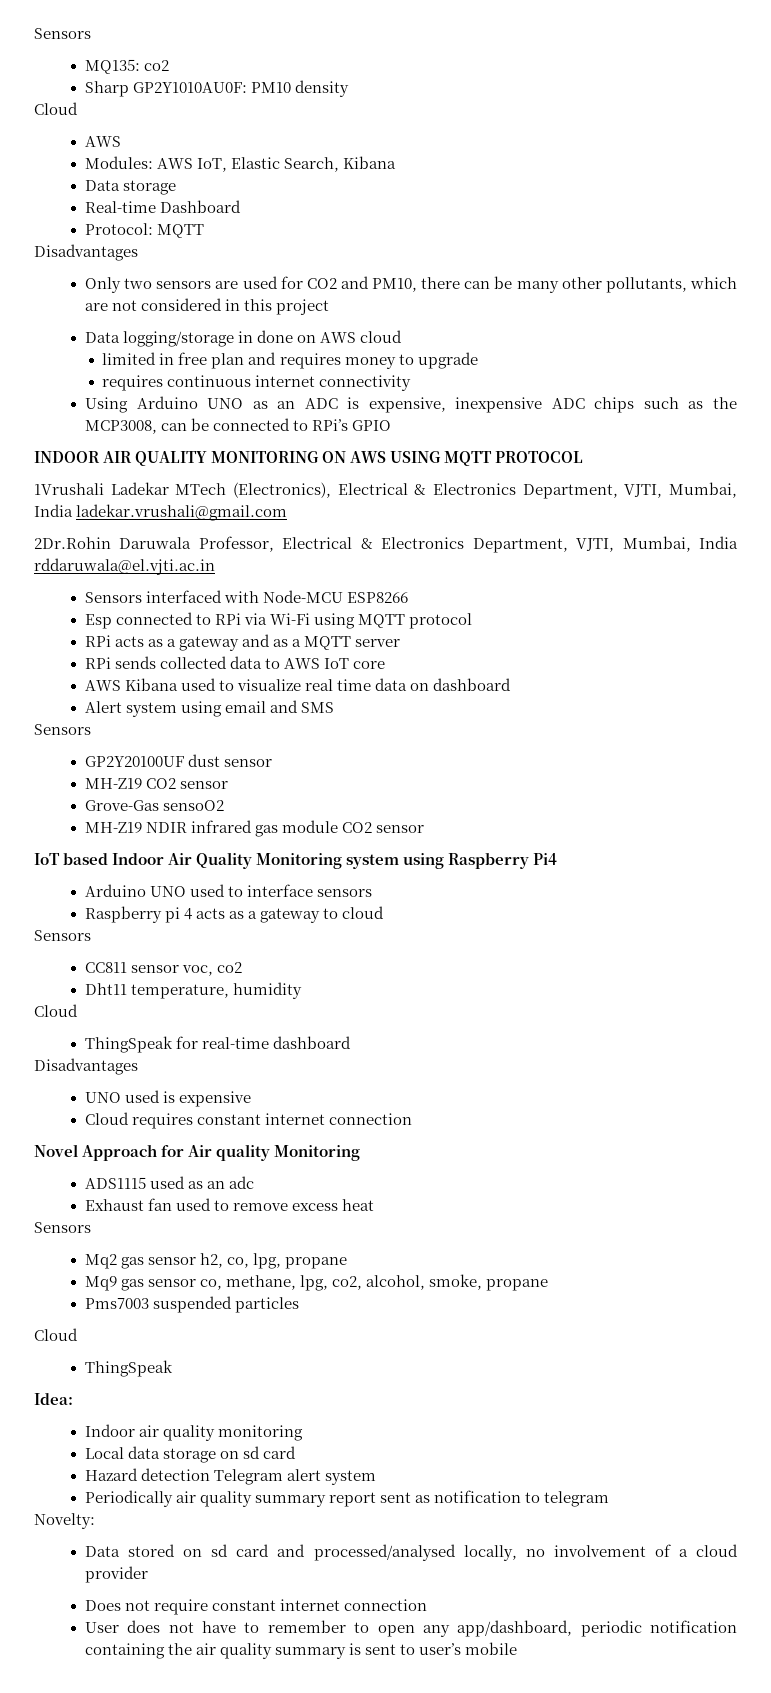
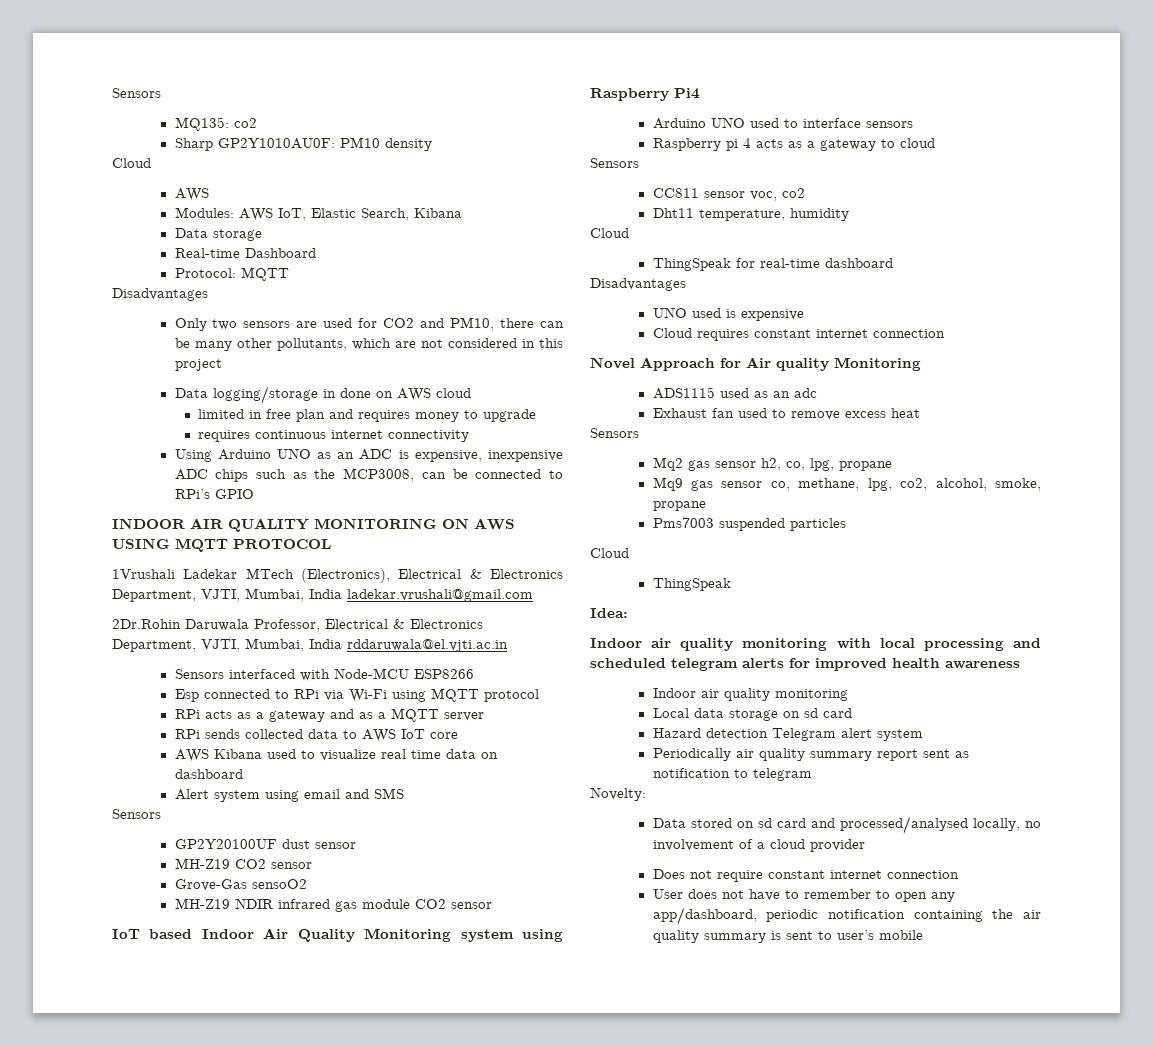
+ Indoor air quality monitoring with local processing and scheduled telegram alerts for improved health awareness

